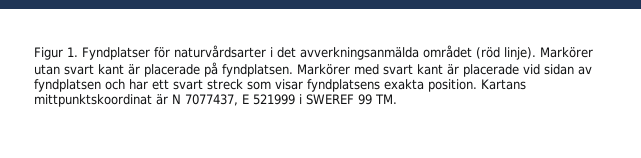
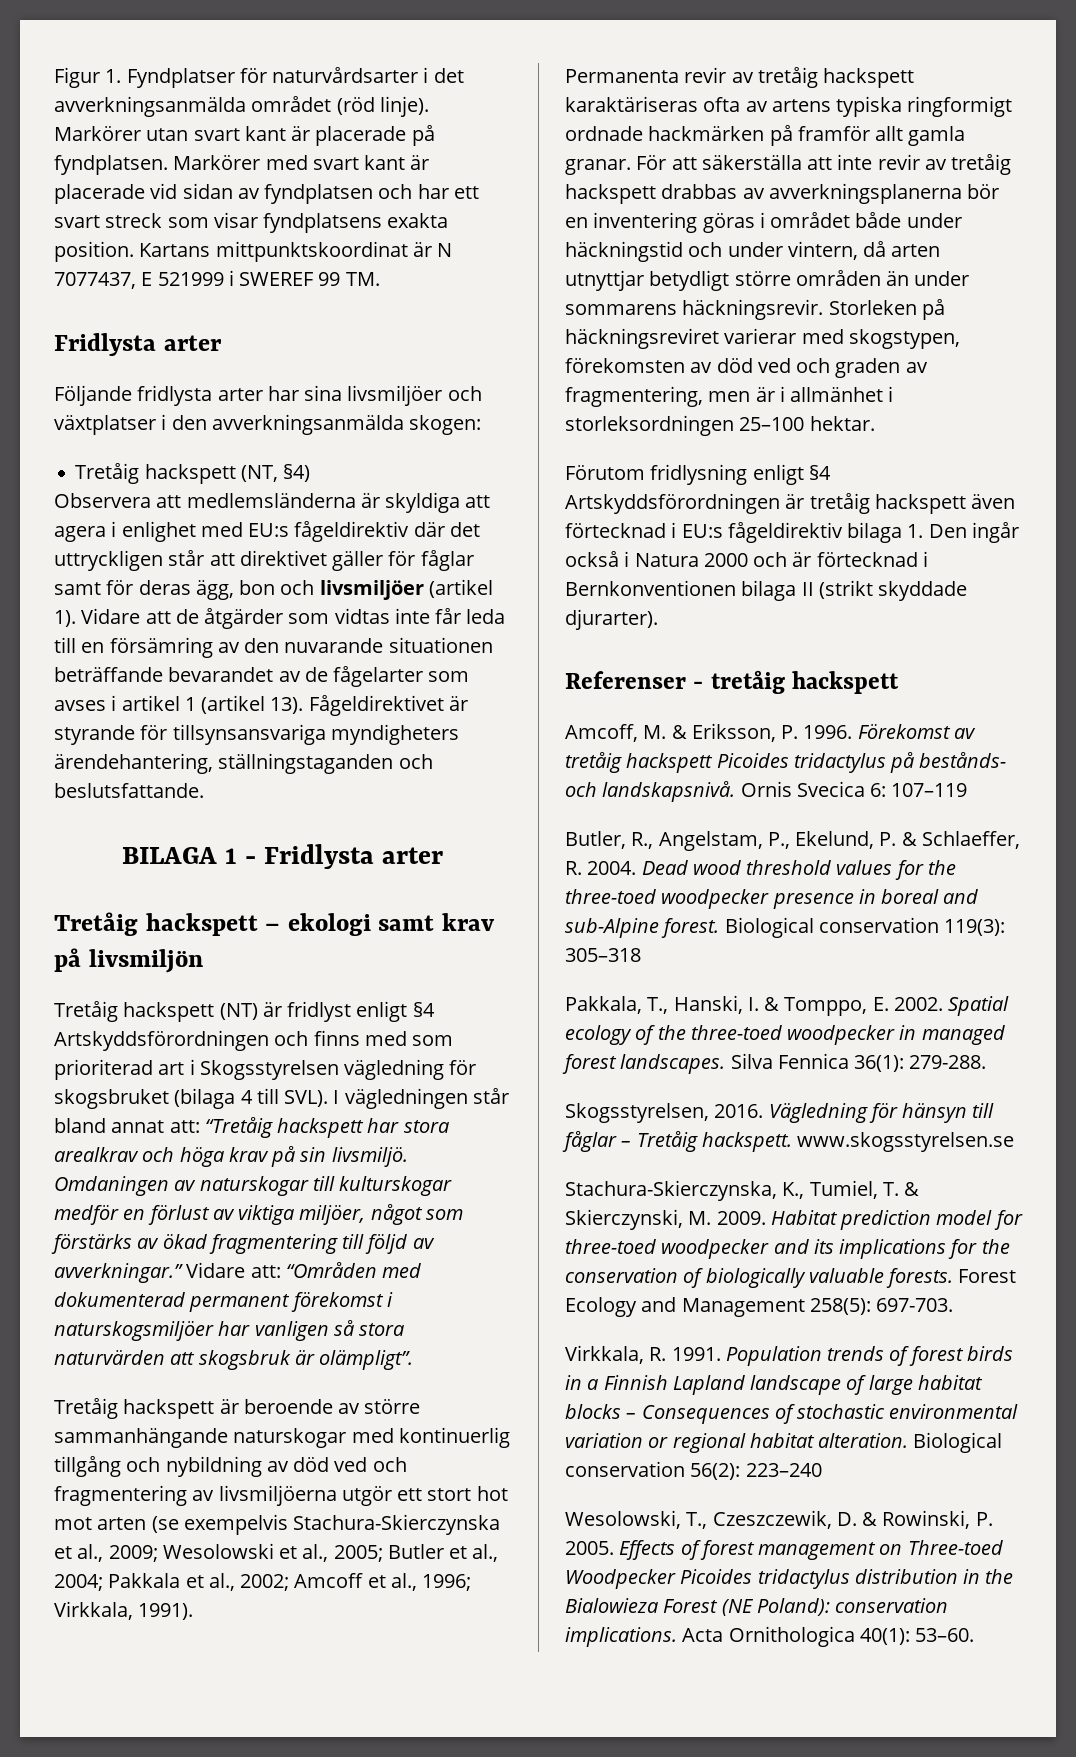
  Kartans mittpunktskoordinat är N 7077437, E 521999 i SWEREF 99 TM.
+ Fridlysta arter
+ Följande fridlysta arter har sina livsmiljöer och växtplatser i den avverkningsanmälda skogen:
+ Tretåig hackspett (NT, §4)
+ Observera att medlemsländerna är skyldiga att agera i enlighet med EU:s fågeldirektiv där det uttryckligen står att direktivet gäller för fåglar samt för deras ägg, bon och livsmiljöer (artikel 1). Vidare att de åtgärder som vidtas inte får leda till en försämring av den nuvarande situationen beträffande bevarandet av de fågelarter som avses i artikel 1 (artikel 13). Fågeldirektivet är styrande för tillsynsansvariga myndigheters ärendehantering, ställningstaganden och beslutsfattande.
+ BILAGA 1 - Fridlysta arter
+ Tretåig hackspett – ekologi samt krav på livsmiljön
+ Tretåig hackspett (NT) är fridlyst enligt §4 Artskyddsförordningen och finns med som prioriterad art i Skogsstyrelsen vägledning för skogsbruket (bilaga 4 till SVL). I vägledningen står bland annat att: “Tretåig hackspett har stora arealkrav och höga krav på sin livsmiljö. Omdaningen av naturskogar till kulturskogar medför en förlust av viktiga miljöer, något som förstärks av ökad fragmentering till följd av avverkningar.” Vidare att: “Områden med dokumenterad permanent förekomst i naturskogsmiljöer har vanligen så stora naturvärden att skogsbruk är olämpligt”.
+ Tretåig hackspett är beroende av större sammanhängande naturskogar med kontinuerlig tillgång och nybildning av död ved och fragmentering av livsmiljöerna utgör ett stort hot mot arten (se exempelvis Stachura-Skierczynska et al., 2009; Wesolowski et al., 2005; Butler et al., 2004; Pakkala et al., 2002; Amcoff et al., 1996; Virkkala, 1991).
+ Permanenta revir av tretåig hackspett karaktäriseras ofta av artens typiska ringformigt ordnade hackmärken på framför allt gamla granar. För att säkerställa att inte revir av tretåig hackspett drabbas av avverkningsplanerna bör en inventering göras i området både under häckningstid och under vintern, då arten utnyttjar betydligt större områden än under sommarens häckningsrevir. Storleken på häckningsreviret varierar med skogstypen, förekomsten av död ved och graden av fragmentering, men är i allmänhet i storleksordningen 25–100 hektar.
+ Förutom fridlysning enligt §4 Artskyddsförordningen är tretåig hackspett även förtecknad i EU:s fågeldirektiv bilaga 1. Den ingår också i Natura 2000 och är förtecknad i Bernkonventionen bilaga II (strikt skyddade djurarter).
+ Referenser - tretåig hackspett
+ Amcoff, M. & Eriksson, P. 1996. Förekomst av tretåig hackspett Picoides tridactylus på bestånds- och landskapsnivå. Ornis Svecica 6: 107–119
+ Butler, R., Angelstam, P., Ekelund, P. & Schlaeffer, R. 2004. Dead wood threshold values for the three-toed woodpecker presence in boreal and sub-Alpine forest. Biological conservation 119(3): 305–318
+ Pakkala, T., Hanski, I. & Tomppo, E. 2002. Spatial ecology of the three-toed woodpecker in managed forest landscapes. Silva Fennica 36(1): 279-288.
+ Skogsstyrelsen, 2016. Vägledning för hänsyn till fåglar – Tretåig hackspett. www.skogsstyrelsen.se
+ Stachura-Skierczynska, K., Tumiel, T. & Skierczynski, M. 2009. Habitat prediction model for three-toed woodpecker and its implications for the conservation of biologically valuable forests. Forest Ecology and Management 258(5): 697-703.
+ Virkkala, R. 1991. Population trends of forest birds in a Finnish Lapland landscape of large habitat blocks – Consequences of stochastic environmental variation or regional habitat alteration. Biological conservation 56(2): 223–240
+ Wesolowski, T., Czeszczewik, D. & Rowinski, P. 2005. Effects of forest management on Three-toed Woodpecker Picoides tridactylus distribution in the Bialowieza Forest (NE Poland): conservation implications. Acta Ornithologica 40(1): 53–60.

